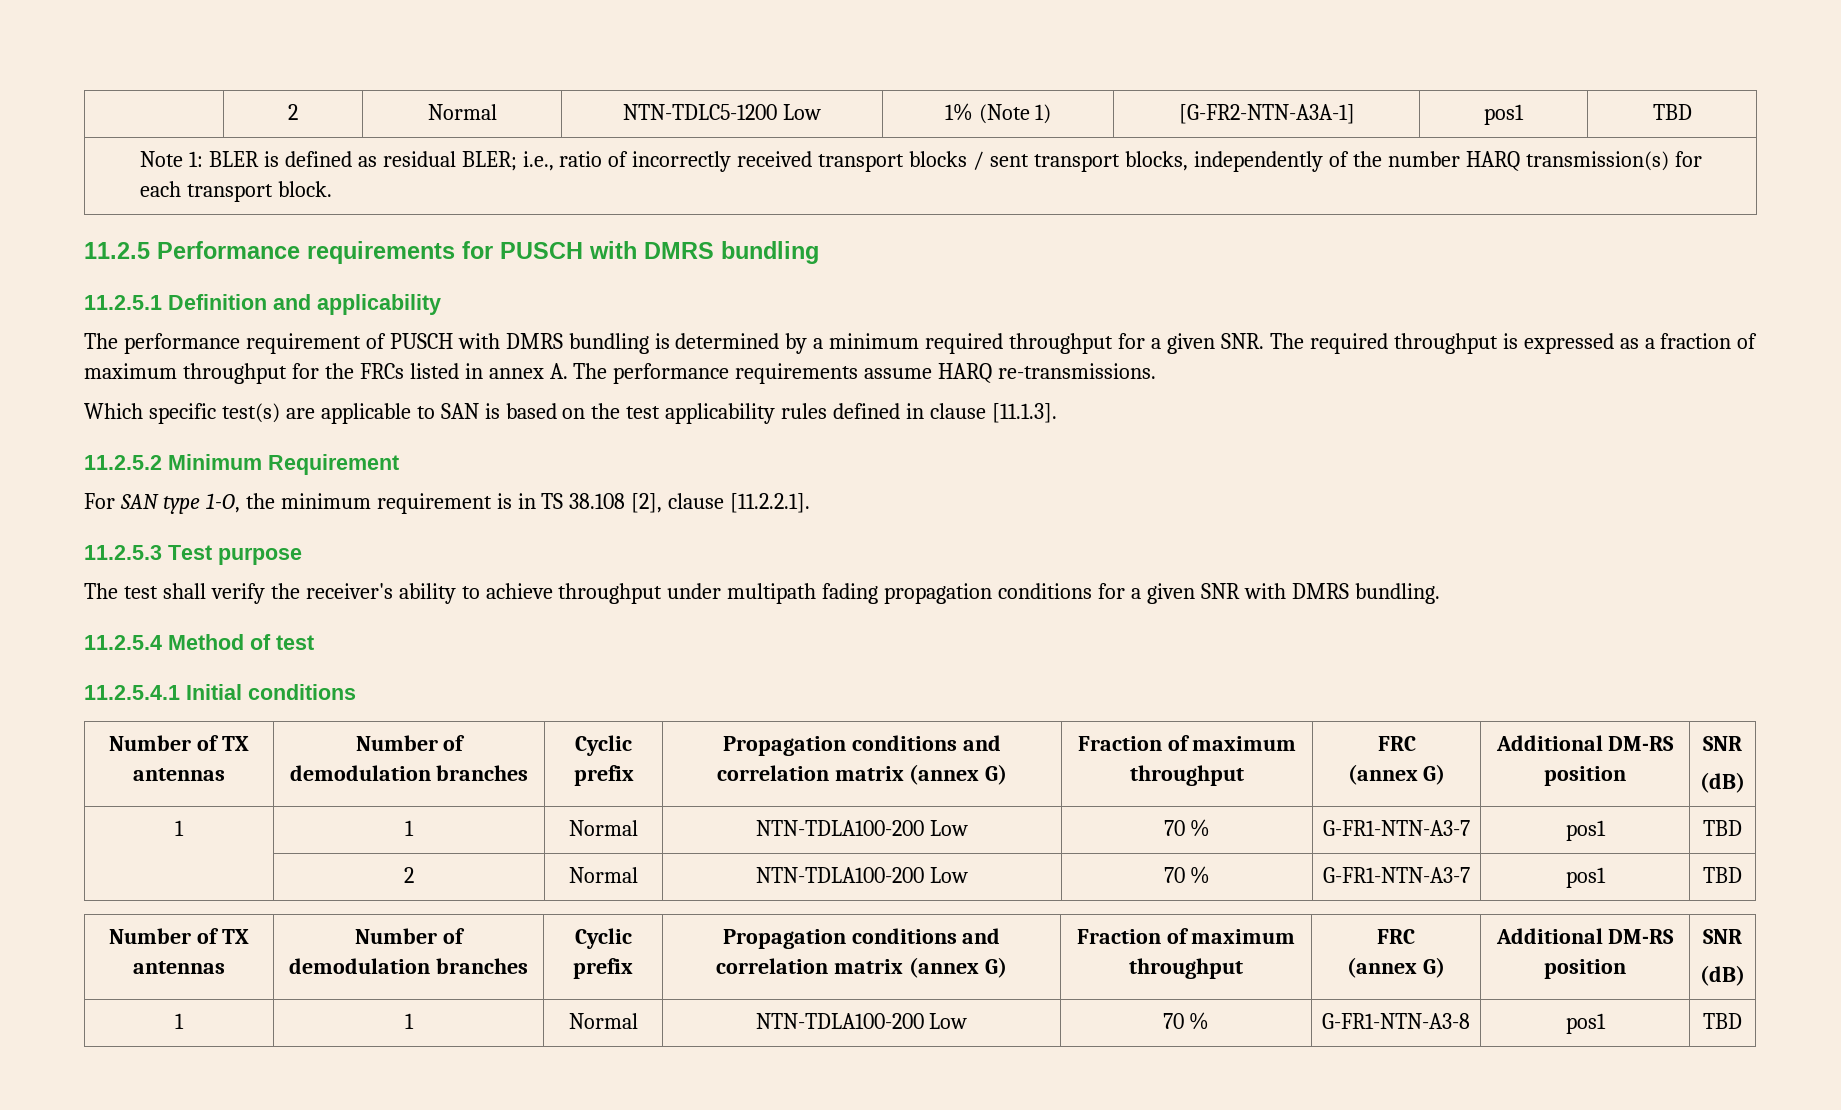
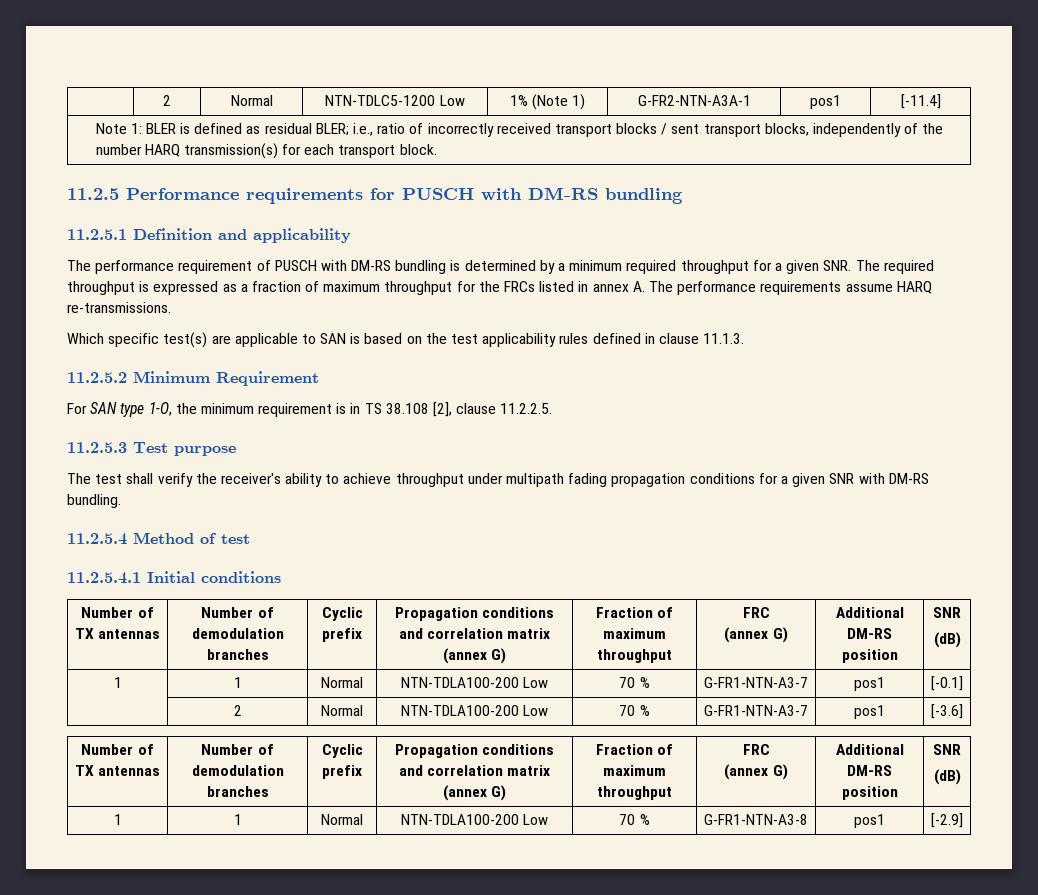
- | 2 | Normal | NTN-TDLC5-1200 Low | 1% (Note 1) | [G-FR2-NTN-A3A-1] | pos1 | TBD
+ | 2 | Normal | NTN-TDLC5-1200 Low | 1% (Note 1) | G-FR2-NTN-A3A-1 | pos1 | [-11.4]
- 11.2.5 Performance requirements for PUSCH with DMRS bundling
+ 11.2.5 Performance requirements for PUSCH with DM-RS bundling
- The performance requirement of PUSCH with DMRS bundling is determined by a minimum required throughput for a given SNR. The required throughput is expressed as a fraction of maximum throughput for the FRCs listed in annex A. The performance requirements assume HARQ re-transmissions.
+ The performance requirement of PUSCH with DM-RS bundling is determined by a minimum required throughput for a given SNR. The required throughput is expressed as a fraction of maximum throughput for the FRCs listed in annex A. The performance requirements assume HARQ re-transmissions.
- Which specific test(s) are applicable to SAN is based on the test applicability rules defined in clause [11.1.3].
+ Which specific test(s) are applicable to SAN is based on the test applicability rules defined in clause 11.1.3.
- For SAN type 1-O, the minimum requirement is in TS 38.108 [2], clause [11.2.2.1].
+ For SAN type 1-O, the minimum requirement is in TS 38.108 [2], clause 11.2.2.5.
- The test shall verify the receiver's ability to achieve throughput under multipath fading propagation conditions for a given SNR with DMRS bundling.
+ The test shall verify the receiver's ability to achieve throughput under multipath fading propagation conditions for a given SNR with DM-RS bundling.
- 1 | 1 | Normal | NTN-TDLA100-200 Low | 70 % | G-FR1-NTN-A3-7 | pos1 | TBD
+ 1 | 1 | Normal | NTN-TDLA100-200 Low | 70 % | G-FR1-NTN-A3-7 | pos1 | [-0.1]
- | 2 | Normal | NTN-TDLA100-200 Low | 70 % | G-FR1-NTN-A3-7 | pos1 | TBD
+ | 2 | Normal | NTN-TDLA100-200 Low | 70 % | G-FR1-NTN-A3-7 | pos1 | [-3.6]
- 1 | 1 | Normal | NTN-TDLA100-200 Low | 70 % | G-FR1-NTN-A3-8 | pos1 | TBD
+ 1 | 1 | Normal | NTN-TDLA100-200 Low | 70 % | G-FR1-NTN-A3-8 | pos1 | [-2.9]

